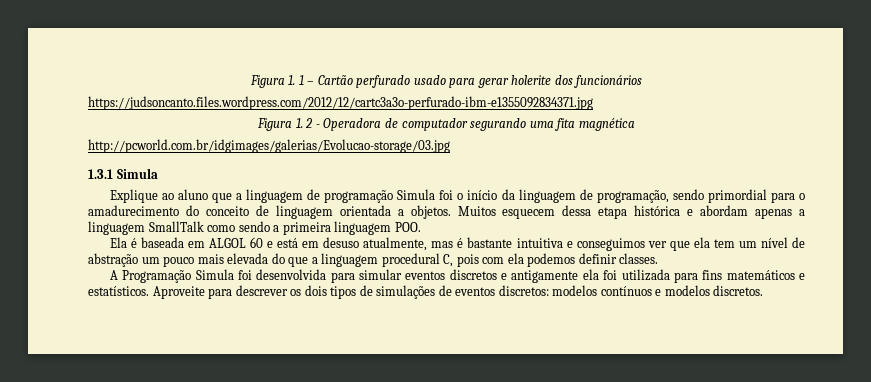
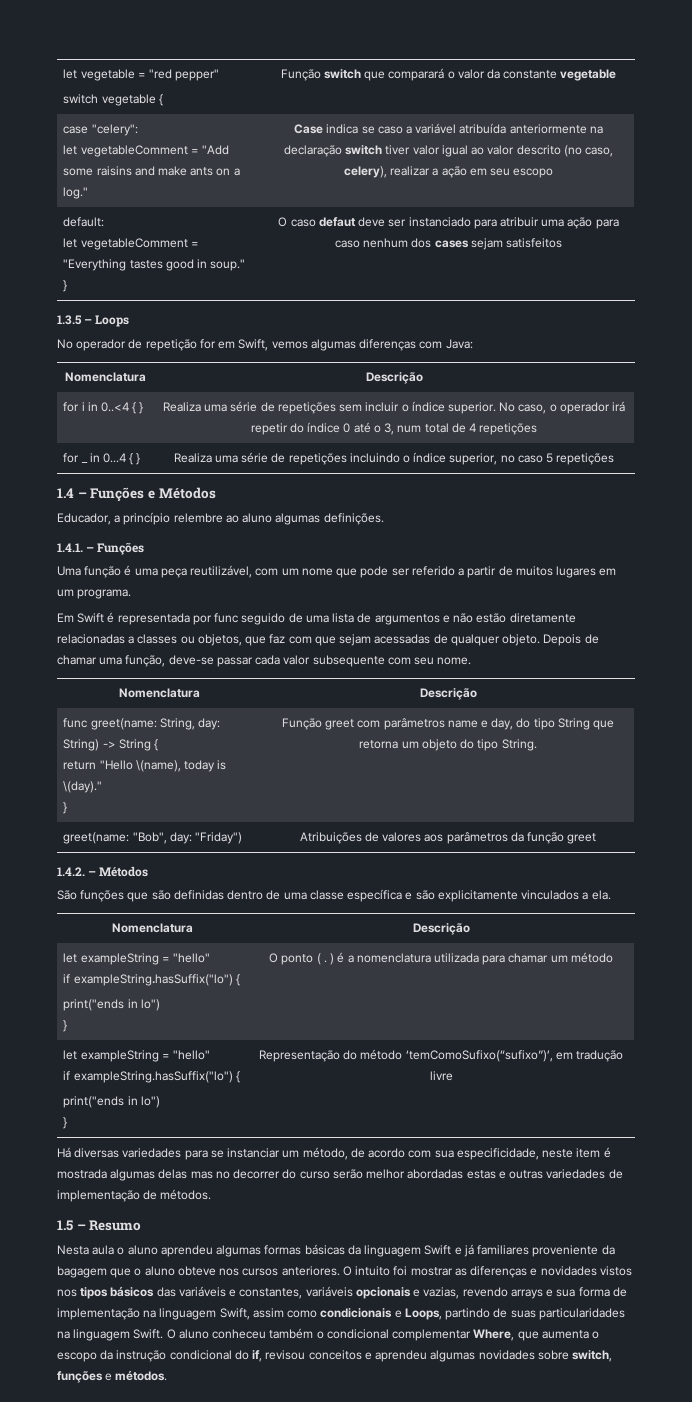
- Figura 1. 1 – Cartão perfurado usado para gerar holerite dos funcionários
- https://judsoncanto.files.wordpress.com/2012/12/cartc3a3o-perfurado-ibm-e1355092834371.jpg
- Figura 1. 2 - Operadora de computador segurando uma fita magnética
- http://pcworld.com.br/idgimages/galerias/Evolucao-storage/03.jpg
- 1.3.1 Simula
- Explique ao aluno que a linguagem de programação Simula foi o início da linguagem de programação, sendo primordial para o amadurecimento do conceito de linguagem orientada a objetos. Muitos esquecem dessa etapa histórica e abordam apenas a linguagem SmallTalk como sendo a primeira linguagem POO.
- Ela é baseada em ALGOL 60 e está em desuso atualmente, mas é bastante intuitiva e conseguimos ver que ela tem um nível de abstração um pouco mais elevada do que a linguagem procedural C, pois com ela podemos definir classes.
- A Programação Simula foi desenvolvida para simular eventos discretos e antigamente ela foi utilizada para fins matemáticos e estatísticos. Aproveite para descrever os dois tipos de simulações de eventos discretos: modelos contínuos e modelos discretos.
+ let vegetable = "red pepper"
+ switch vegetable { | Função switch que comparará o valor da constante vegetable
+ case "celery":
+ let vegetableComment = "Add some raisins and make ants on a log." | Case indica se caso a variável atribuída anteriormente na declaração switch tiver valor igual ao valor descrito (no caso, celery), realizar a ação em seu escopo
+ default:
+ let vegetableComment = "Everything tastes good in soup."
+ } | O caso defaut deve ser instanciado para atribuir uma ação para caso nenhum dos cases sejam satisfeitos
+ 1.3.5 – Loops
+ No operador de repetição for em Swift, vemos algumas diferenças com Java:
+ Nomenclatura | Descrição
+ for i in 0..<4 { } | Realiza uma série de repetições sem incluir o índice superior. No caso, o operador irá repetir do índice 0 até o 3, num total de 4 repetições
+ for _ in 0...4 { } | Realiza uma série de repetições incluindo o índice superior, no caso 5 repetições
+ 1.4 – Funções e Métodos
+ Educador, a princípio relembre ao aluno algumas definições.
+ 1.4.1. – Funções
+ Uma função é uma peça reutilizável, com um nome que pode ser referido a partir de muitos lugares em um programa.
+ Em Swift é representada por func seguido de uma lista de argumentos e não estão diretamente relacionadas a classes ou objetos, que faz com que sejam acessadas de qualquer objeto. Depois de chamar uma função, deve-se passar cada valor subsequente com seu nome.
+ Nomenclatura | Descrição
+ func greet(name: String, day: String) -> String {
+ return "Hello \(name), today is \(day)."
+ } | Função greet com parâmetros name e day, do tipo String que retorna um objeto do tipo String.
+ greet(name: "Bob", day: "Friday") | Atribuições de valores aos parâmetros da função greet
+ 1.4.2. – Métodos
+ São funções que são definidas dentro de uma classe específica e são explicitamente vinculados a ela.
+ Nomenclatura | Descrição
+ let exampleString = "hello"
+ if exampleString.hasSuffix("lo") {
+ print("ends in lo")
+ } | O ponto ( . ) é a nomenclatura utilizada para chamar um método
+ let exampleString = "hello"
+ if exampleString.hasSuffix("lo") {
+ print("ends in lo")
+ } | Representação do método ‘temComoSufixo(“sufixo”)’, em tradução livre
+ Há diversas variedades para se instanciar um método, de acordo com sua especificidade, neste item é mostrada algumas delas mas no decorrer do curso serão melhor abordadas estas e outras variedades de implementação de métodos.
+ 1.5 – Resumo
+ Nesta aula o aluno aprendeu algumas formas básicas da linguagem Swift e já familiares proveniente da bagagem que o aluno obteve nos cursos anteriores. O intuito foi mostrar as diferenças e novidades vistos nos tipos básicos das variáveis e constantes, variáveis opcionais e vazias, revendo arrays e sua forma de implementação na linguagem Swift, assim como condicionais e Loops, partindo de suas particularidades na linguagem Swift. O aluno conheceu também o condicional complementar Where, que aumenta o escopo da instrução condicional do if, revisou conceitos e aprendeu algumas novidades sobre switch, funções e métodos.

